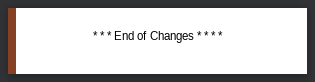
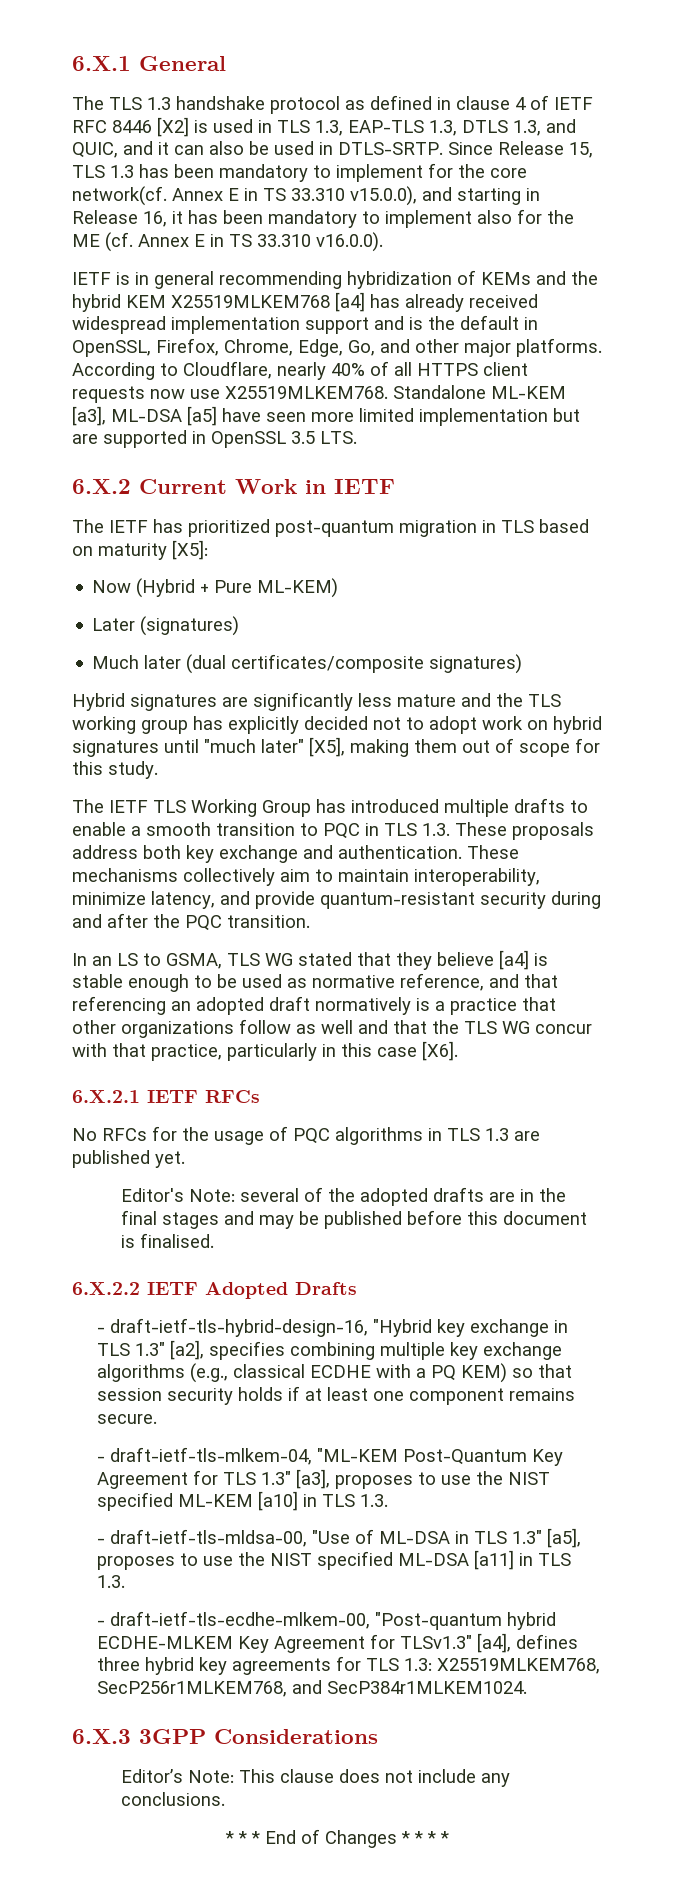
+ 6.X.1 General
+ The TLS 1.3 handshake protocol as defined in clause 4 of IETF RFC 8446 [X2] is used in TLS 1.3, EAP-TLS 1.3, DTLS 1.3, and QUIC, and it can also be used in DTLS-SRTP. Since Release 15, TLS 1.3 has been mandatory to implement for the core network(cf. Annex E in TS 33.310 v15.0.0), and starting in Release 16, it has been mandatory to implement also for the ME (cf. Annex E in TS 33.310 v16.0.0).
+ IETF is in general recommending hybridization of KEMs and the hybrid KEM X25519MLKEM768 [a4] has already received widespread implementation support and is the default in OpenSSL, Firefox, Chrome, Edge, Go, and other major platforms. According to Cloudflare, nearly 40% of all HTTPS client requests now use X25519MLKEM768. Standalone ML-KEM [a3], ML-DSA [a5] have seen more limited implementation but are supported in OpenSSL 3.5 LTS.
+ 6.X.2 Current Work in IETF
+ The IETF has prioritized post-quantum migration in TLS based on maturity [X5]:
+ Now (Hybrid + Pure ML-KEM)
+ Later (signatures)
+ Much later (dual certificates/composite signatures)
+ Hybrid signatures are significantly less mature and the TLS working group has explicitly decided not to adopt work on hybrid signatures until "much later" [X5], making them out of scope for this study.
+ The IETF TLS Working Group has introduced multiple drafts to enable a smooth transition to PQC in TLS 1.3. These proposals address both key exchange and authentication. These mechanisms collectively aim to maintain interoperability, minimize latency, and provide quantum-resistant security during and after the PQC transition.
+ In an LS to GSMA, TLS WG stated that they believe [a4] is stable enough to be used as normative reference, and that referencing an adopted draft normatively is a practice that other organizations follow as well and that the TLS WG concur with that practice, particularly in this case [X6].
+ 6.X.2.1 IETF RFCs
+ No RFCs for the usage of PQC algorithms in TLS 1.3 are published yet.
+ Editor's Note: several of the adopted drafts are in the final stages and may be published before this document is finalised.
+ 6.X.2.2 IETF Adopted Drafts
+ - draft-ietf-tls-hybrid-design-16, "Hybrid key exchange in TLS 1.3" [a2], specifies combining multiple key exchange algorithms (e.g., classical ECDHE with a PQ KEM) so that session security holds if at least one component remains secure.
+ - draft-ietf-tls-mlkem-04, "ML-KEM Post-Quantum Key Agreement for TLS 1.3" [a3], proposes to use the NIST specified ML-KEM [a10] in TLS 1.3.
+ - draft-ietf-tls-mldsa-00, "Use of ML-DSA in TLS 1.3" [a5], proposes to use the NIST specified ML-DSA [a11] in TLS 1.3.
+ - draft-ietf-tls-ecdhe-mlkem-00, "Post-quantum hybrid ECDHE-MLKEM Key Agreement for TLSv1.3" [a4], defines three hybrid key agreements for TLS 1.3: X25519MLKEM768, SecP256r1MLKEM768, and SecP384r1MLKEM1024.
+ 6.X.3 3GPP Considerations
+ Editor’s Note: This clause does not include any conclusions.

